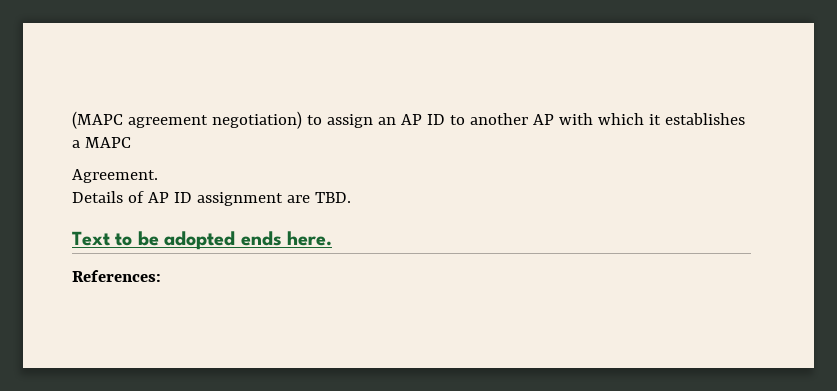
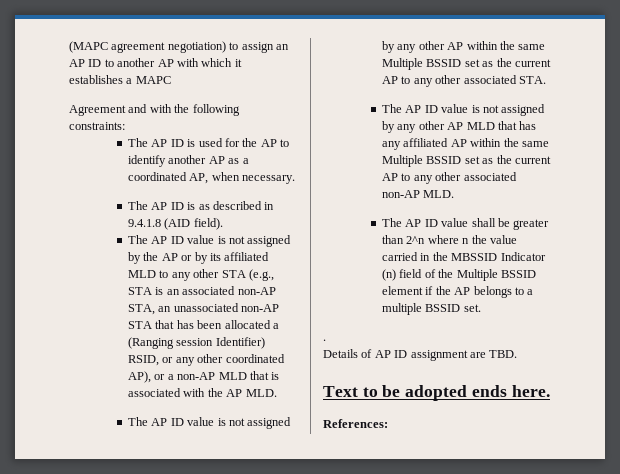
- Agreement.
+ Agreement and with the following constraints:
+ The AP ID is used for the AP to identify another AP as a coordinated AP, when necessary.
+ The AP ID is as described in 9.4.1.8 (AID field).
+ The AP ID value is not assigned by the AP or by its affiliated MLD to any other STA (e.g., STA is an associated non-AP STA, an unassociated non-AP STA that has been allocated a (Ranging session Identifier) RSID, or any other coordinated AP), or a non-AP MLD that is associated with the AP MLD.
+ The AP ID value is not assigned by any other AP within the same Multiple BSSID set as the current AP to any other associated STA.
+ The AP ID value is not assigned by any other AP MLD that has any affiliated AP within the same Multiple BSSID set as the current AP to any other associated non-AP MLD.
+ The AP ID value shall be greater than 2^n where n the value carried in the MBSSID Indicator (n) field of the Multiple BSSID element if the AP belongs to a multiple BSSID set.
+ .

